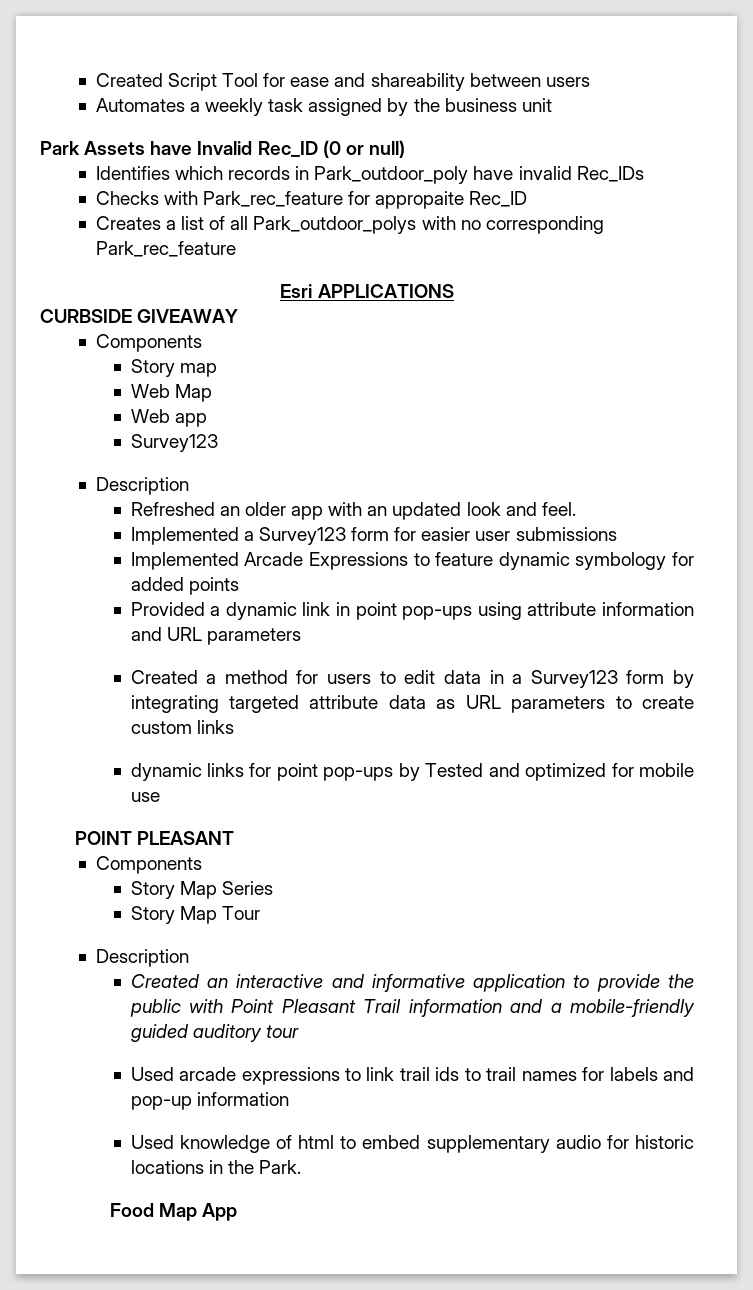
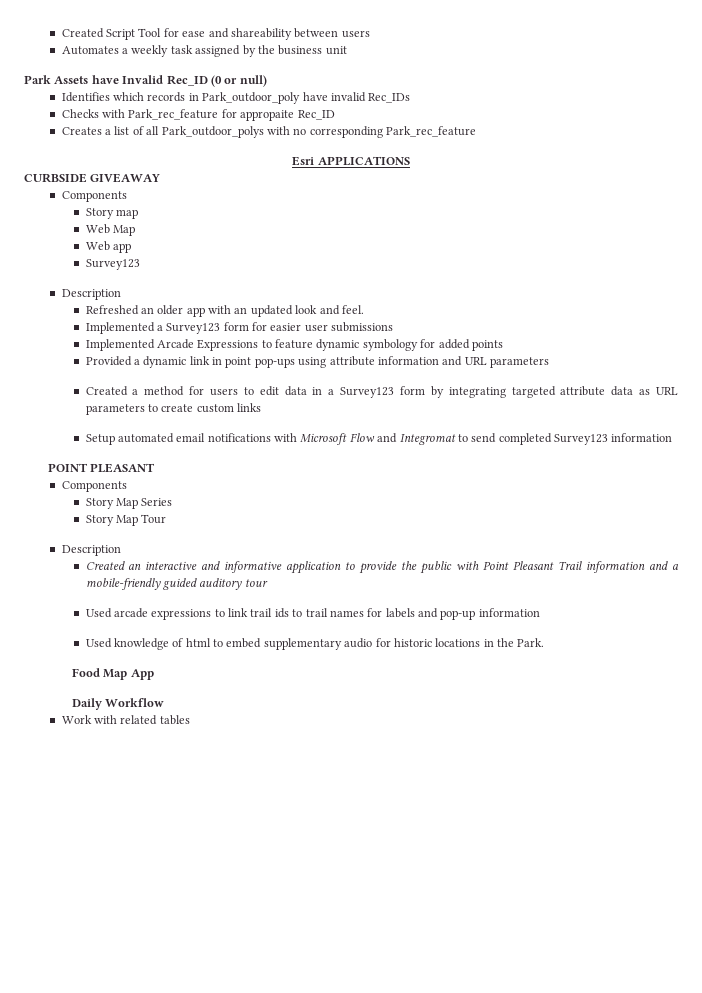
- dynamic links for point pop-ups by Tested and optimized for mobile use
+ Setup automated email notifications with Microsoft Flow and Integromat to send completed Survey123 information
+ Daily Workflow
+ Work with related tables

